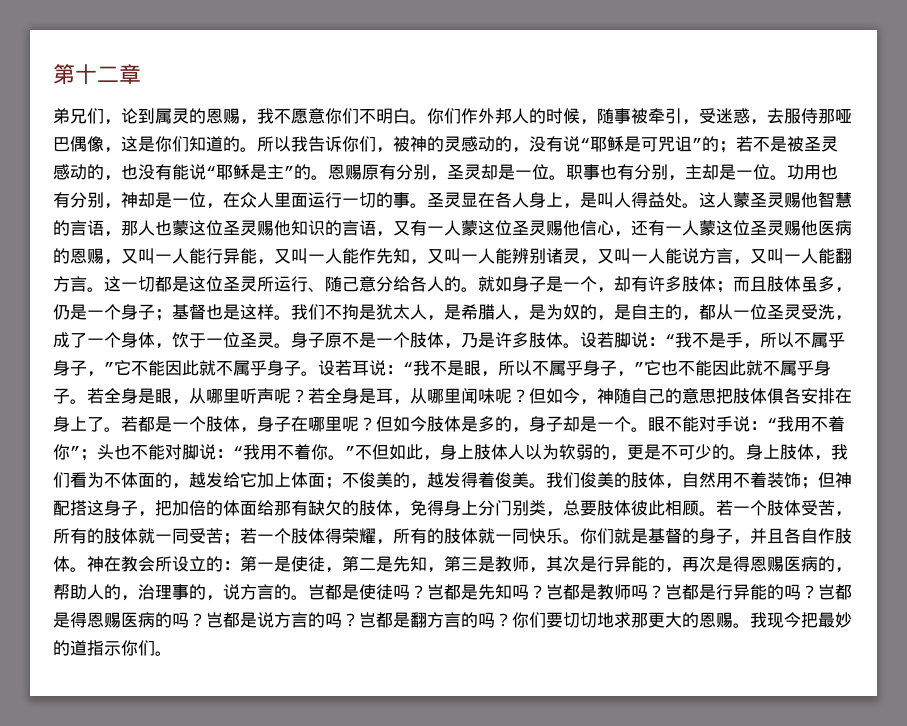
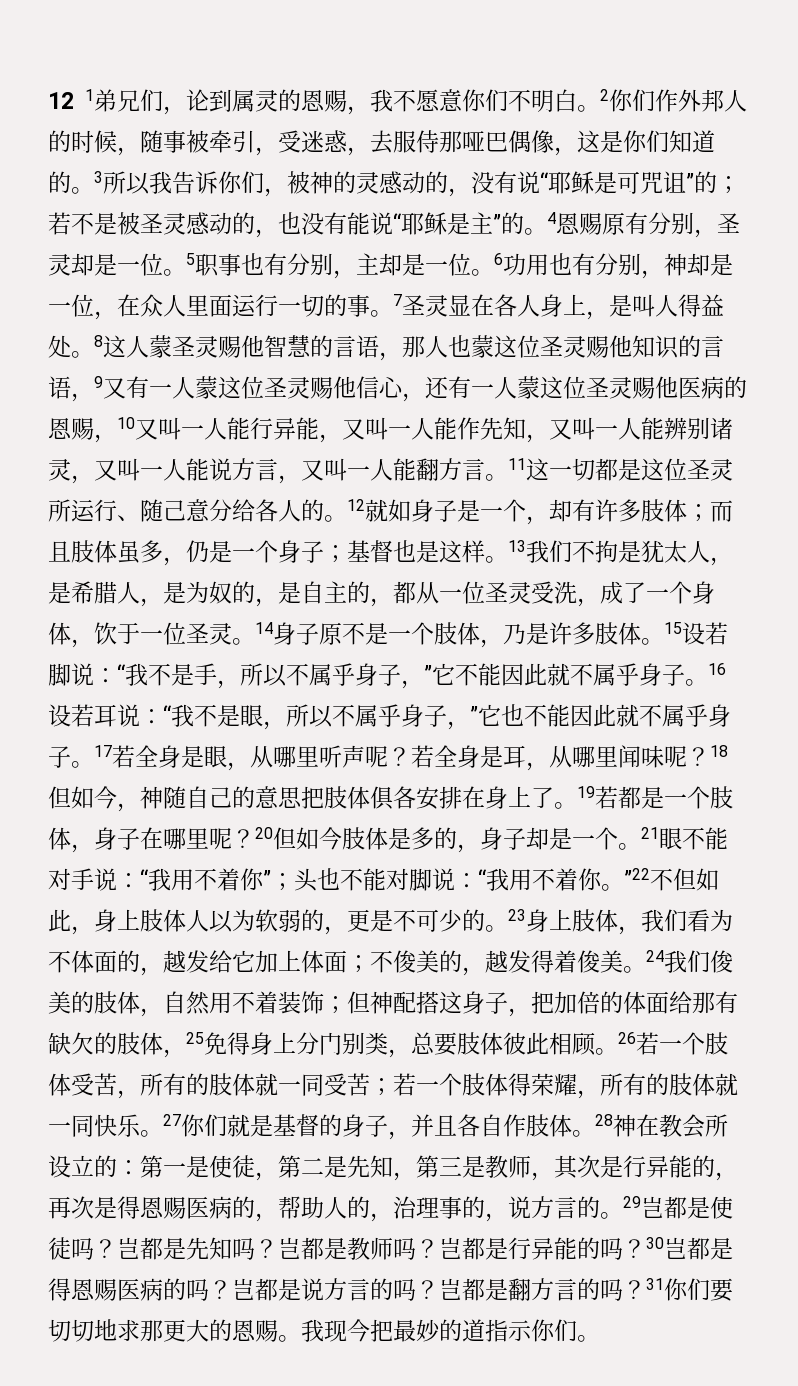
- 第十二章
- 弟兄们，论到属灵的恩赐，我不愿意你们不明白。
+ 12 1弟兄们，论到属灵的恩赐，我不愿意你们不明白。
- 你们作外邦人的时候，随事被牵引，受迷惑，去服侍那哑巴偶像，这是你们知道的。
+ 2你们作外邦人的时候，随事被牵引，受迷惑，去服侍那哑巴偶像，这是你们知道的。
- 所以我告诉你们，被神的灵感动的，没有说“耶稣是可咒诅”的；若不是被圣灵感动的，也没有能说“耶稣是主”的。
+ 3所以我告诉你们，被神的灵感动的，没有说“耶稣是可咒诅”的；若不是被圣灵感动的，也没有能说“耶稣是主”的。
- 恩赐原有分别，圣灵却是一位。
+ 4恩赐原有分别，圣灵却是一位。
- 职事也有分别，主却是一位。
+ 5职事也有分别，主却是一位。
- 功用也有分别，神却是一位，在众人里面运行一切的事。
+ 6功用也有分别，神却是一位，在众人里面运行一切的事。
- 圣灵显在各人身上，是叫人得益处。
+ 7圣灵显在各人身上，是叫人得益处。
- 这人蒙圣灵赐他智慧的言语，那人也蒙这位圣灵赐他知识的言语，又有一人蒙这位圣灵赐他信心，还有一人蒙这位圣灵赐他医病的恩赐，又叫一人能行异能，又叫一人能作先知，又叫一人能辨别诸灵，又叫一人能说方言，又叫一人能翻方言。
+ 8这人蒙圣灵赐他智慧的言语，那人也蒙这位圣灵赐他知识的言语，9又有一人蒙这位圣灵赐他信心，还有一人蒙这位圣灵赐他医病的恩赐，10又叫一人能行异能，又叫一人能作先知，又叫一人能辨别诸灵，又叫一人能说方言，又叫一人能翻方言。
- 这一切都是这位圣灵所运行、随己意分给各人的。
+ 11这一切都是这位圣灵所运行、随己意分给各人的。
- 就如身子是一个，却有许多肢体；而且肢体虽多，仍是一个身子；基督也是这样。
+ 12就如身子是一个，却有许多肢体；而且肢体虽多，仍是一个身子；基督也是这样。
- 我们不拘是犹太人，是希腊人，是为奴的，是自主的，都从一位圣灵受洗，成了一个身体，饮于一位圣灵。
+ 13我们不拘是犹太人，是希腊人，是为奴的，是自主的，都从一位圣灵受洗，成了一个身体，饮于一位圣灵。
- 身子原不是一个肢体，乃是许多肢体。
+ 14身子原不是一个肢体，乃是许多肢体。
- 设若脚说：“我不是手，所以不属乎身子，”它不能因此就不属乎身子。
+ 15设若脚说：“我不是手，所以不属乎身子，”它不能因此就不属乎身子。
- 设若耳说：“我不是眼，所以不属乎身子，”它也不能因此就不属乎身子。
+ 16设若耳说：“我不是眼，所以不属乎身子，”它也不能因此就不属乎身子。
- 若全身是眼，从哪里听声呢？
+ 17若全身是眼，从哪里听声呢？
- 但如今，神随自己的意思把肢体俱各安排在身上了。
+ 18但如今，神随自己的意思把肢体俱各安排在身上了。
- 若都是一个肢体，身子在哪里呢？
+ 19若都是一个肢体，身子在哪里呢？
- 但如今肢体是多的，身子却是一个。
+ 20但如今肢体是多的，身子却是一个。
- 眼不能对手说：“我用不着你”；头也不能对脚说：“我用不着你。”不但如此，身上肢体人以为软弱的，更是不可少的。
+ 21眼不能对手说：“我用不着你”；头也不能对脚说：“我用不着你。”22不但如此，身上肢体人以为软弱的，更是不可少的。
- 身上肢体，我们看为不体面的，越发给它加上体面；不俊美的，越发得着俊美。
+ 23身上肢体，我们看为不体面的，越发给它加上体面；不俊美的，越发得着俊美。
- 我们俊美的肢体，自然用不着装饰；但神配搭这身子，把加倍的体面给那有缺欠的肢体，免得身上分门别类，总要肢体彼此相顾。
+ 24我们俊美的肢体，自然用不着装饰；但神配搭这身子，把加倍的体面给那有缺欠的肢体，25免得身上分门别类，总要肢体彼此相顾。
- 若一个肢体受苦，所有的肢体就一同受苦；若一个肢体得荣耀，所有的肢体就一同快乐。
+ 26若一个肢体受苦，所有的肢体就一同受苦；若一个肢体得荣耀，所有的肢体就一同快乐。
- 你们就是基督的身子，并且各自作肢体。
+ 27你们就是基督的身子，并且各自作肢体。
- 神在教会所设立的：第一是使徒，第二是先知，第三是教师，其次是行异能的，再次是得恩赐医病的，帮助人的，治理事的，说方言的。
+ 28神在教会所设立的：第一是使徒，第二是先知，第三是教师，其次是行异能的，再次是得恩赐医病的，帮助人的，治理事的，说方言的。
- 岂都是使徒吗？
+ 29岂都是使徒吗？
- 岂都是得恩赐医病的吗？
+ 30岂都是得恩赐医病的吗？
- 你们要切切地求那更大的恩赐。
+ 31你们要切切地求那更大的恩赐。

